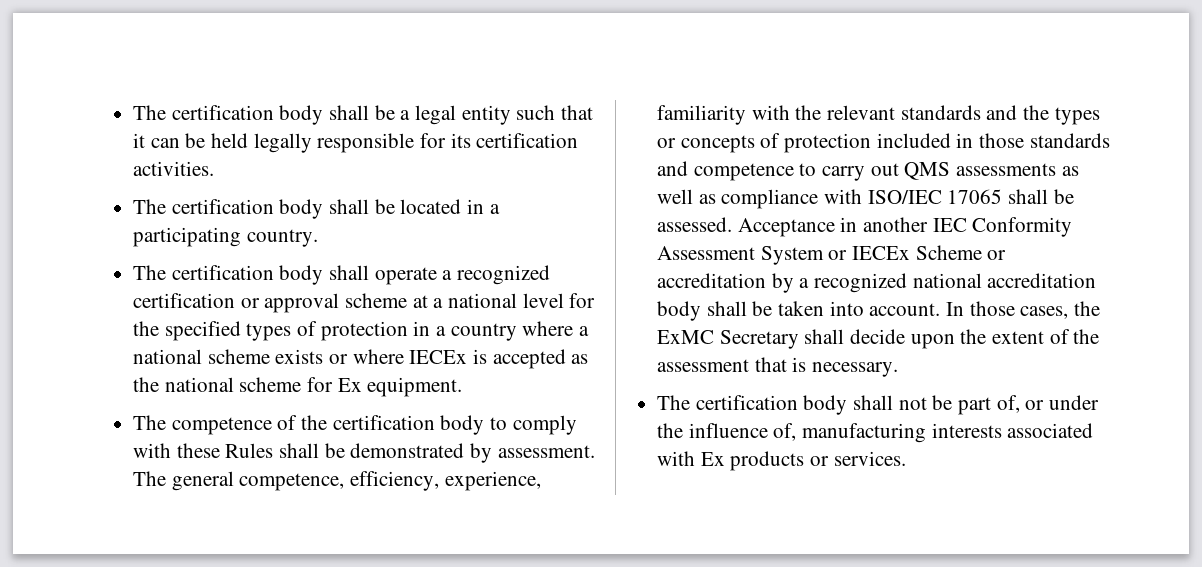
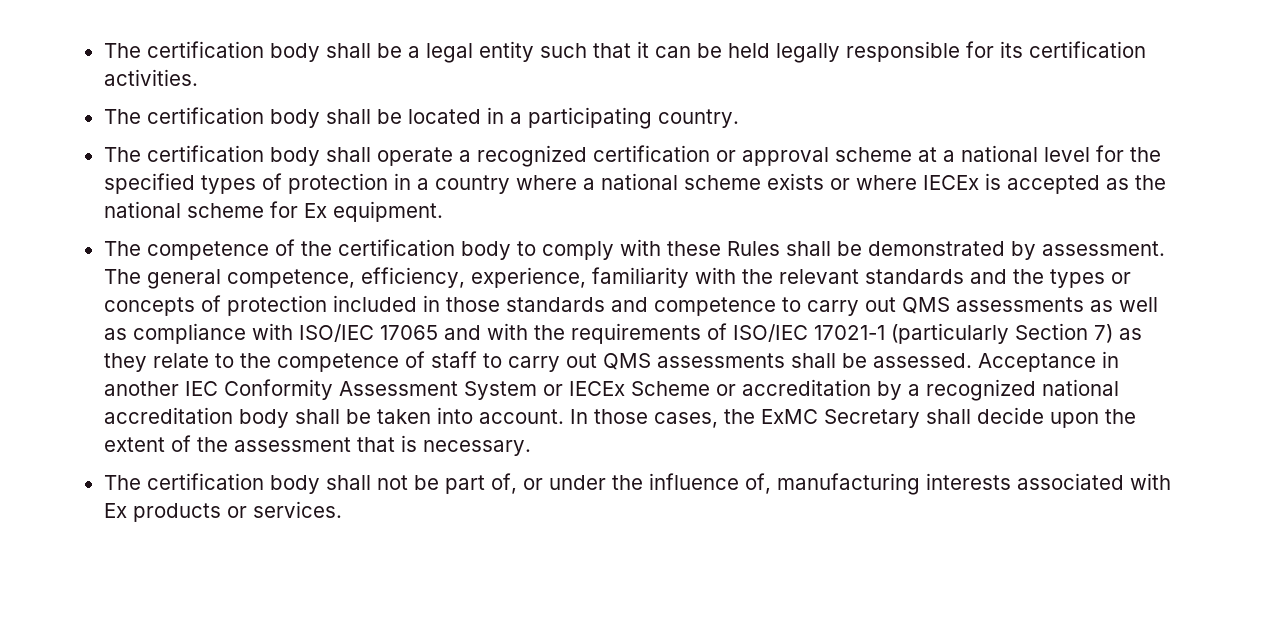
- The general competence, efficiency, experience, familiarity with the relevant standards and the types or concepts of protection included in those standards and competence to carry out QMS assessments as well as compliance with ISO/IEC 17065 shall be assessed.
+ The general competence, efficiency, experience, familiarity with the relevant standards and the types or concepts of protection included in those standards and competence to carry out QMS assessments as well as compliance with ISO/IEC 17065 and with the requirements of ISO/IEC 17021-1 (particularly Section 7) as they relate to the competence of staff to carry out QMS assessments shall be assessed.

